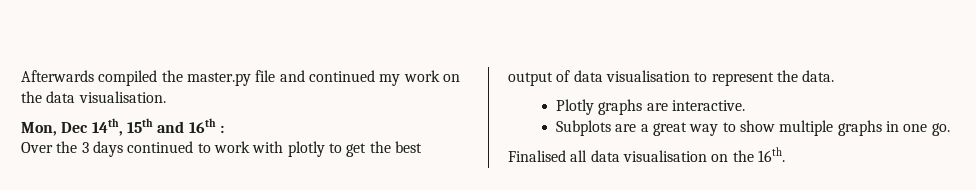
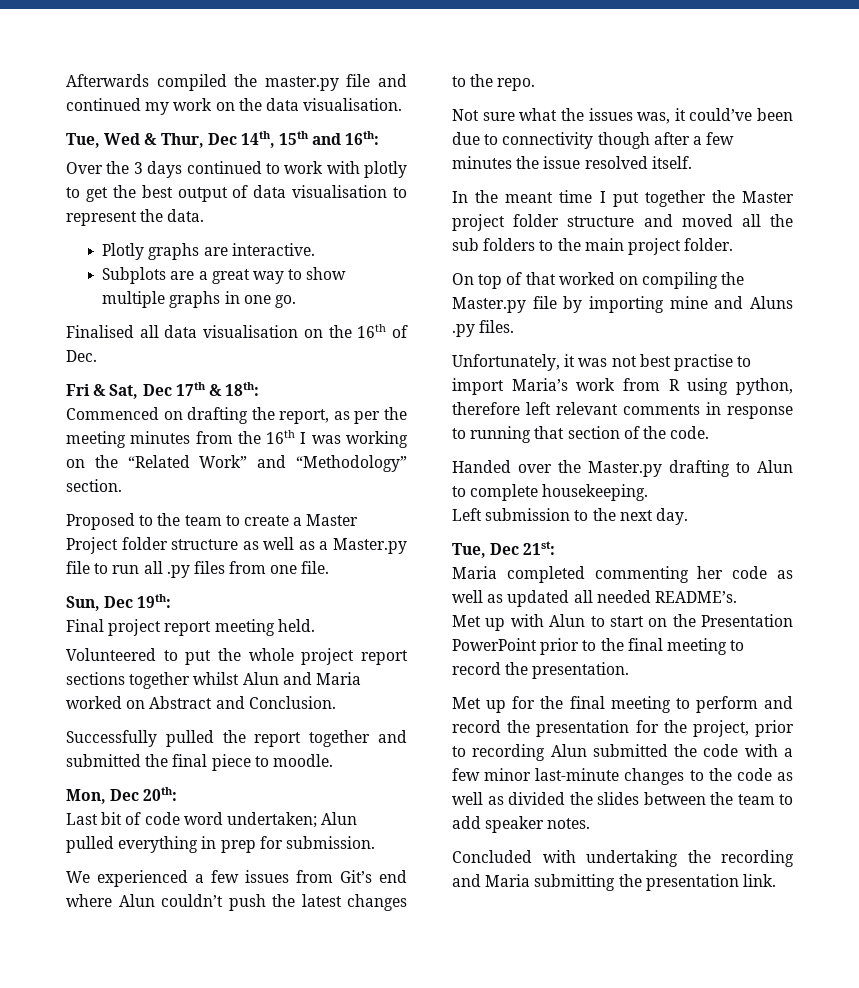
- Mon, Dec 14th, 15th and 16th :
+ Tue, Wed & Thur, Dec 14th, 15th and 16th:
- Finalised all data visualisation on the 16th.
+ Finalised all data visualisation on the 16th of Dec.
+ Fri & Sat, Dec 17th & 18th:
+ Commenced on drafting the report, as per the meeting minutes from the 16th I was working on the “Related Work” and “Methodology” section.
+ Proposed to the team to create a Master Project folder structure as well as a Master.py file to run all .py files from one file.
+ Sun, Dec 19th:
+ Final project report meeting held.
+ Volunteered to put the whole project report sections together whilst Alun and Maria worked on Abstract and Conclusion.
+ Successfully pulled the report together and submitted the final piece to moodle.
+ Mon, Dec 20th:
+ Last bit of code word undertaken; Alun pulled everything in prep for submission.
+ We experienced a few issues from Git’s end where Alun couldn’t push the latest changes to the repo.
+ Not sure what the issues was, it could’ve been due to connectivity though after a few minutes the issue resolved itself.
+ In the meant time I put together the Master project folder structure and moved all the sub folders to the main project folder.
+ On top of that worked on compiling the Master.py file by importing mine and Aluns .py files.
+ Unfortunately, it was not best practise to import Maria’s work from R using python, therefore left relevant comments in response to running that section of the code.
+ Handed over the Master.py drafting to Alun to complete housekeeping.
+ Left submission to the next day.
+ Tue, Dec 21st:
+ Maria completed commenting her code as well as updated all needed README’s.
+ Met up with Alun to start on the Presentation PowerPoint prior to the final meeting to record the presentation.
+ Met up for the final meeting to perform and record the presentation for the project, prior to recording Alun submitted the code with a few minor last-minute changes to the code as well as divided the slides between the team to add speaker notes.
+ Concluded with undertaking the recording and Maria submitting the presentation link.

